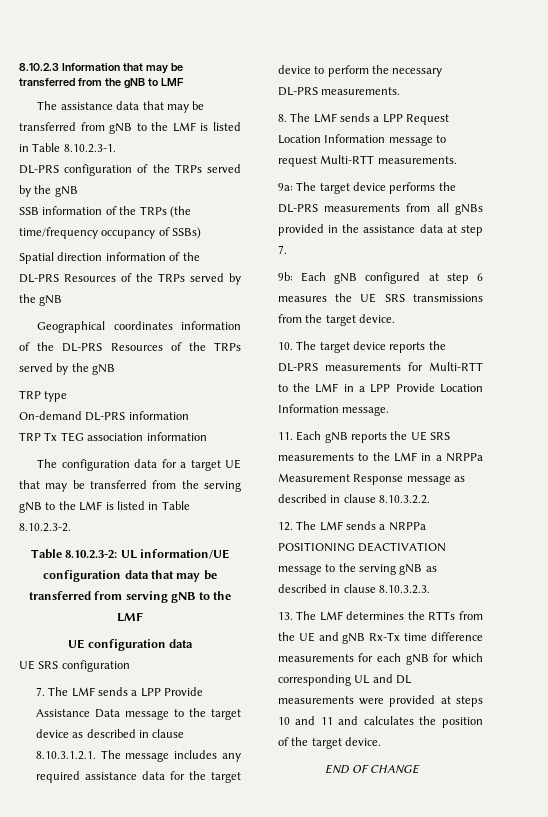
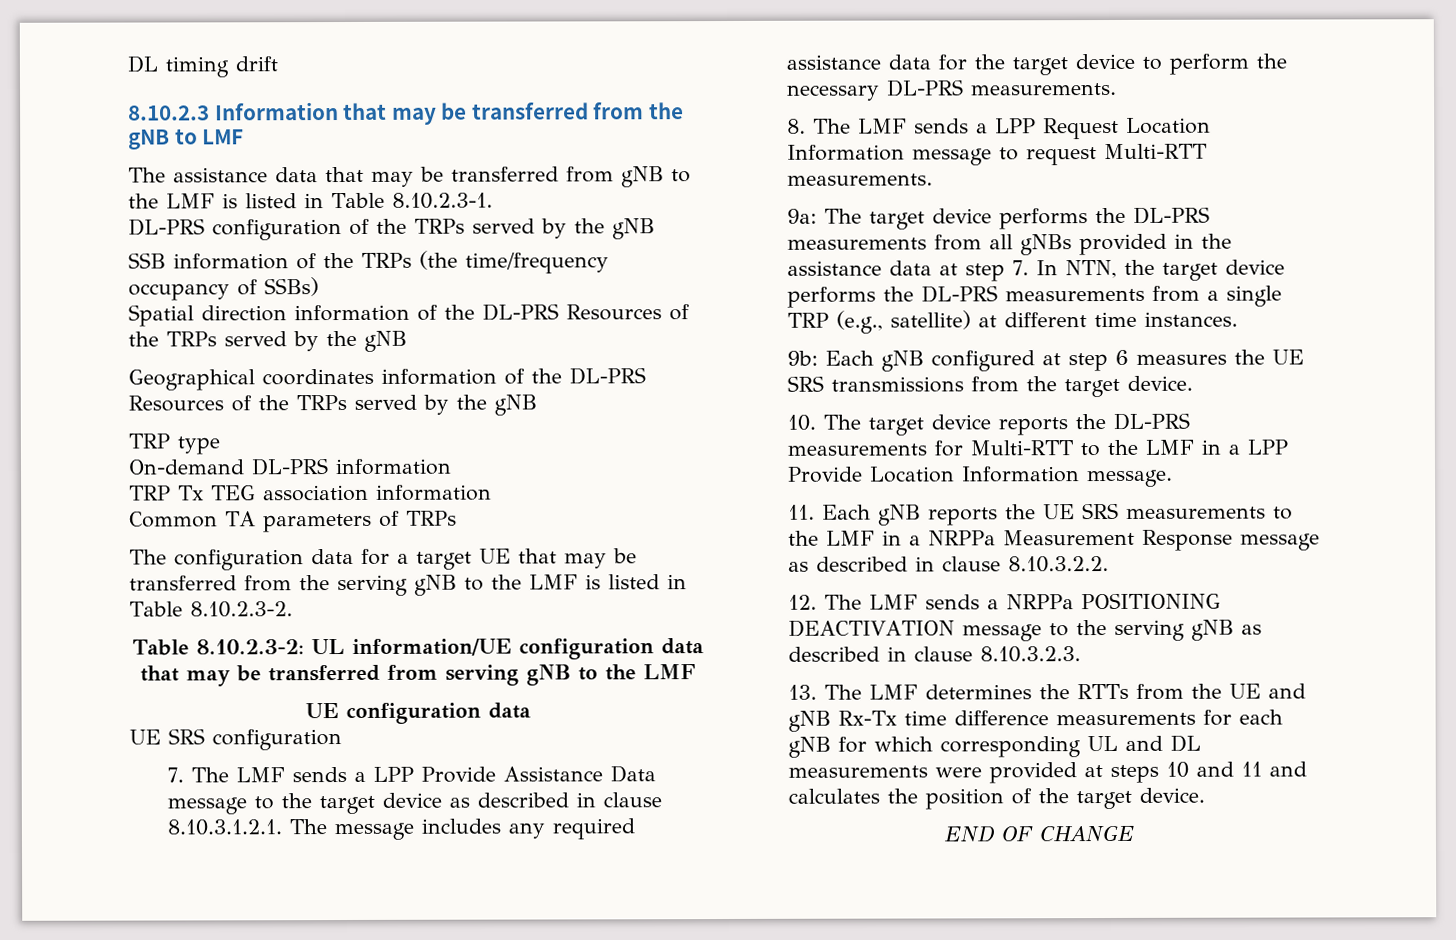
+ DL timing drift
+ Common TA parameters of TRPs
- 9a: The target device performs the DL-PRS measurements from all gNBs provided in the assistance data at step 7.
+ 9a: The target device performs the DL-PRS measurements from all gNBs provided in the assistance data at step 7. In NTN, the target device performs the DL-PRS measurements from a single TRP (e.g., satellite) at different time instances.

